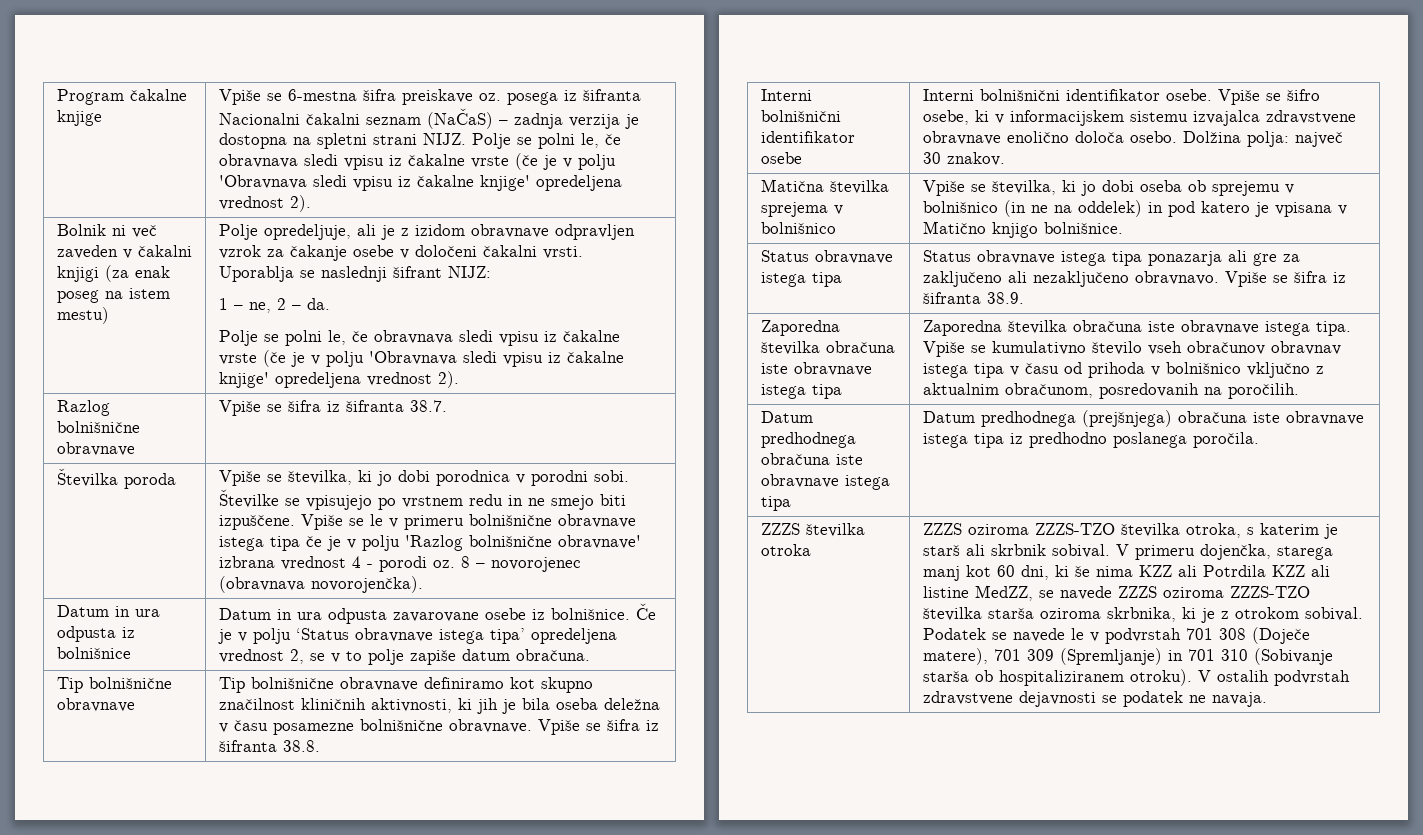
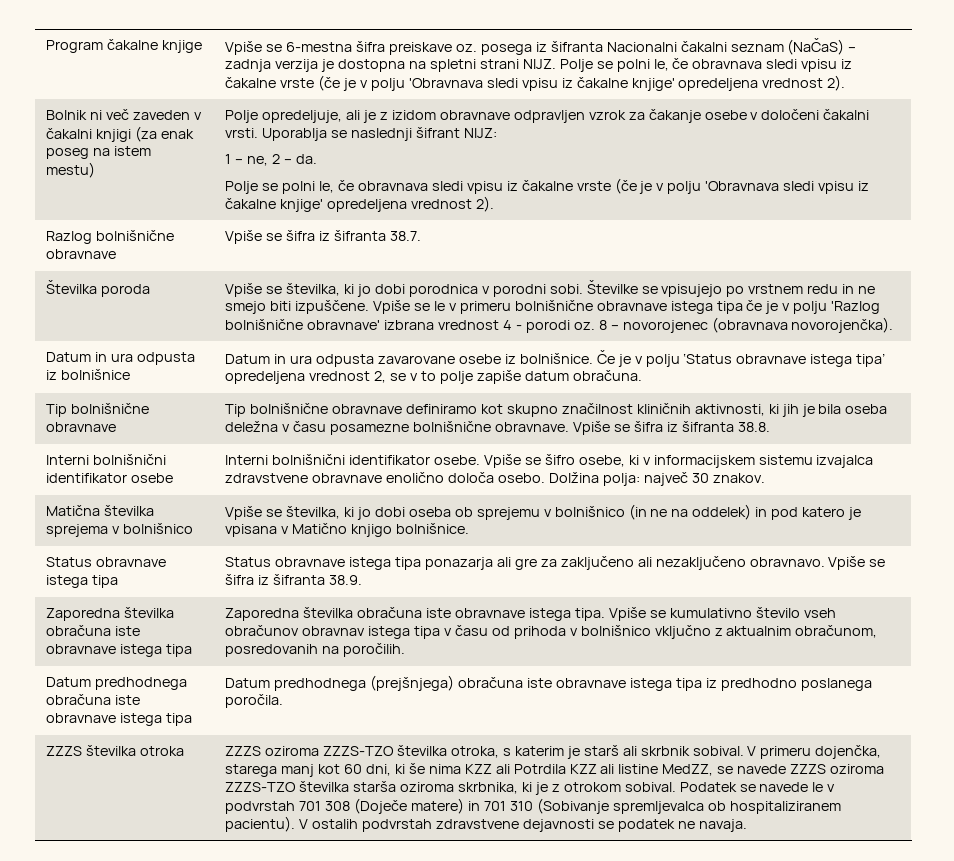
- Podatek se navede le v podvrstah 701 308 (Doječe matere), 701 309 (Spremljanje) in 701 310 (Sobivanje starša ob hospitaliziranem otroku).
+ Podatek se navede le v podvrstah 701 308 (Doječe matere) in 701 310 (Sobivanje spremljevalca ob hospitaliziranem pacientu).

